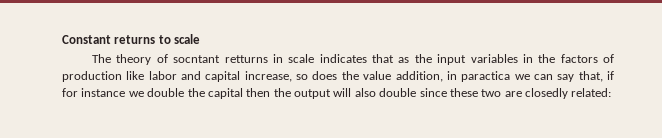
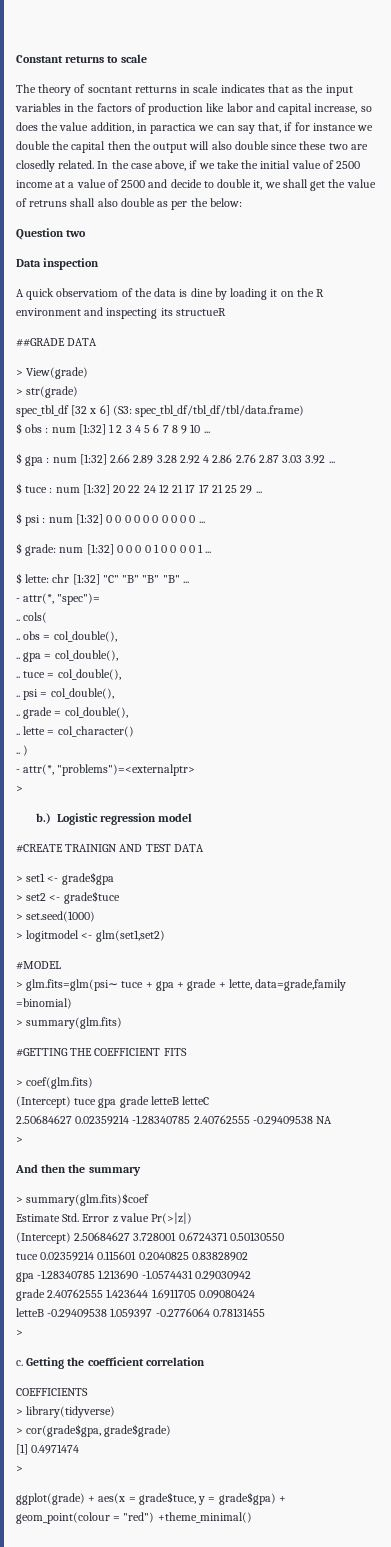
- The theory of socntant retturns in scale indicates that as the input variables in the factors of production like labor and capital increase, so does the value addition, in paractica we can say that, if for instance we double the capital then the output will also double since these two are closedly related:
+ The theory of socntant retturns in scale indicates that as the input variables in the factors of production like labor and capital increase, so does the value addition, in paractica we can say that, if for instance we double the capital then the output will also double since these two are closedly related. In the case above, if we take the initial value of 2500 income at a value of 2500 and decide to double it, we shall get the value of retruns shall also double as per the below:
+ Question two
+ Data inspection
+ A quick observatiom of the data is dine by loading it on the R environment and inspecting its structueR
+ ##GRADE DATA
+ > View(grade)
+ > str(grade)
+ spec_tbl_df [32 x 6] (S3: spec_tbl_df/tbl_df/tbl/data.frame)
+ $ obs : num [1:32] 1 2 3 4 5 6 7 8 9 10 ...
+ $ gpa : num [1:32] 2.66 2.89 3.28 2.92 4 2.86 2.76 2.87 3.03 3.92 ...
+ $ tuce : num [1:32] 20 22 24 12 21 17 17 21 25 29 ...
+ $ psi : num [1:32] 0 0 0 0 0 0 0 0 0 0 ...
+ $ grade: num [1:32] 0 0 0 0 1 0 0 0 0 1 ...
+ $ lette: chr [1:32] "C" "B" "B" "B" ...
+ - attr(*, "spec")=
+ .. cols(
+ .. obs = col_double(),
+ .. gpa = col_double(),
+ .. tuce = col_double(),
+ .. psi = col_double(),
+ .. grade = col_double(),
+ .. lette = col_character()
+ .. )
+ - attr(*, "problems")=<externalptr>
+ >
+ b.) Logistic regression model
+ #CREATE TRAINIGN AND TEST DATA
+ > set1 <- grade$gpa
+ > set2 <- grade$tuce
+ > set.seed(1000)
+ > logitmodel <- glm(set1,set2)
+ #MODEL
+ > glm.fits=glm(psi∼ tuce + gpa + grade + lette, data=grade,family =binomial)
+ > summary(glm.fits)
+ #GETTING THE COEFFICIENT FITS
+ > coef(glm.fits)
+ (Intercept) tuce gpa grade letteB letteC
+ 2.50684627 0.02359214 -1.28340785 2.40762555 -0.29409538 NA
+ >
+ And then the summary
+ > summary(glm.fits)$coef
+ Estimate Std. Error z value Pr(>|z|)
+ (Intercept) 2.50684627 3.728001 0.6724371 0.50130550
+ tuce 0.02359214 0.115601 0.2040825 0.83828902
+ gpa -1.28340785 1.213690 -1.0574431 0.29030942
+ grade 2.40762555 1.423644 1.6911705 0.09080424
+ letteB -0.29409538 1.059397 -0.2776064 0.78131455
+ >
+ c. Getting the coefficient correlation
+ COEFFICIENTS
+ > library(tidyverse)
+ > cor(grade$gpa, grade$grade)
+ [1] 0.4971474
+ >
+ ggplot(grade) + aes(x = grade$tuce, y = grade$gpa) + geom_point(colour = "red") +theme_minimal()

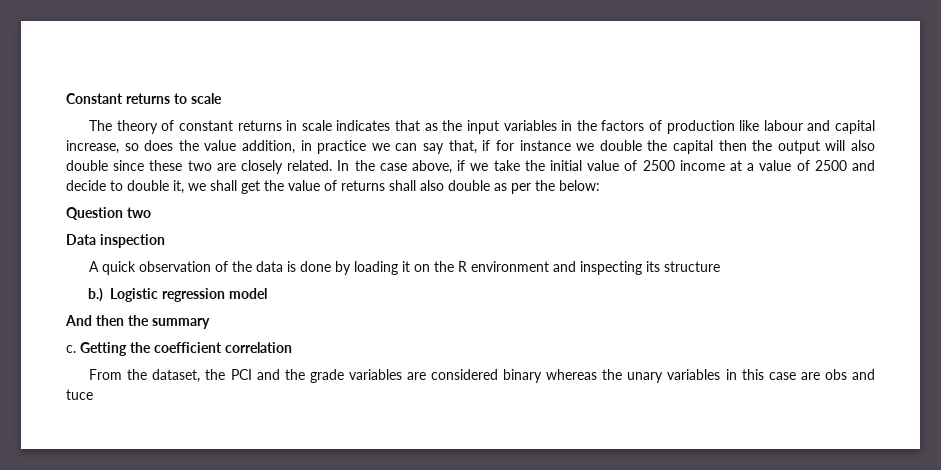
- The theory of socntant retturns in scale indicates that as the input variables in the factors of production like labor and capital increase, so does the value addition, in paractica we can say that, if for instance we double the capital then the output will also double since these two are closedly related.
+ The theory of constant returns in scale indicates that as the input variables in the factors of production like labour and capital increase, so does the value addition, in practice we can say that, if for instance we double the capital then the output will also double since these two are closely related.
- In the case above, if we take the initial value of 2500 income at a value of 2500 and decide to double it, we shall get the value of retruns shall also double as per the below:
+ In the case above, if we take the initial value of 2500 income at a value of 2500 and decide to double it, we shall get the value of returns shall also double as per the below:
- A quick observatiom of the data is dine by loading it on the R environment and inspecting its structueR
- ##GRADE DATA
- > View(grade)
- > str(grade)
- spec_tbl_df [32 x 6] (S3: spec_tbl_df/tbl_df/tbl/data.frame)
- $ obs : num [1:32] 1 2 3 4 5 6 7 8 9 10 ...
- $ gpa : num [1:32] 2.66 2.89 3.28 2.92 4 2.86 2.76 2.87 3.03 3.92 ...
- $ tuce : num [1:32] 20 22 24 12 21 17 17 21 25 29 ...
- $ psi : num [1:32] 0 0 0 0 0 0 0 0 0 0 ...
- $ grade: num [1:32] 0 0 0 0 1 0 0 0 0 1 ...
- $ lette: chr [1:32] "C" "B" "B" "B" ...
- - attr(*, "spec")=
- .. cols(
- .. obs = col_double(),
- .. gpa = col_double(),
- .. tuce = col_double(),
- .. psi = col_double(),
- .. grade = col_double(),
- .. lette = col_character()
- .. )
- - attr(*, "problems")=<externalptr>
- >
+ A quick observation of the data is done by loading it on the R environment and inspecting its structure
  b.) Logistic regression model
- #CREATE TRAINIGN AND TEST DATA
- > set1 <- grade$gpa
- > set2 <- grade$tuce
- > set.seed(1000)
- > logitmodel <- glm(set1,set2)
- #MODEL
- > glm.fits=glm(psi∼ tuce + gpa + grade + lette, data=grade,family =binomial)
- > summary(glm.fits)
- #GETTING THE COEFFICIENT FITS
- > coef(glm.fits)
- (Intercept) tuce gpa grade letteB letteC
- 2.50684627 0.02359214 -1.28340785 2.40762555 -0.29409538 NA
- >
  And then the summary
- > summary(glm.fits)$coef
- Estimate Std. Error z value Pr(>|z|)
- (Intercept) 2.50684627 3.728001 0.6724371 0.50130550
- tuce 0.02359214 0.115601 0.2040825 0.83828902
- gpa -1.28340785 1.213690 -1.0574431 0.29030942
- grade 2.40762555 1.423644 1.6911705 0.09080424
- letteB -0.29409538 1.059397 -0.2776064 0.78131455
- >
- COEFFICIENTS
- > library(tidyverse)
- > cor(grade$gpa, grade$grade)
- [1] 0.4971474
- >
- ggplot(grade) + aes(x = grade$tuce, y = grade$gpa) + geom_point(colour = "red") +theme_minimal()
+ From the dataset, the PCI and the grade variables are considered binary whereas the unary variables in this case are obs and tuce

